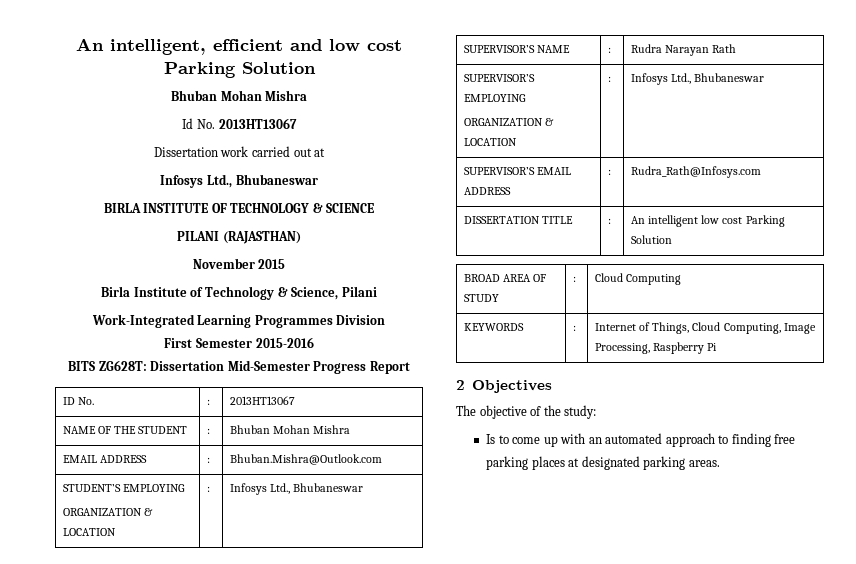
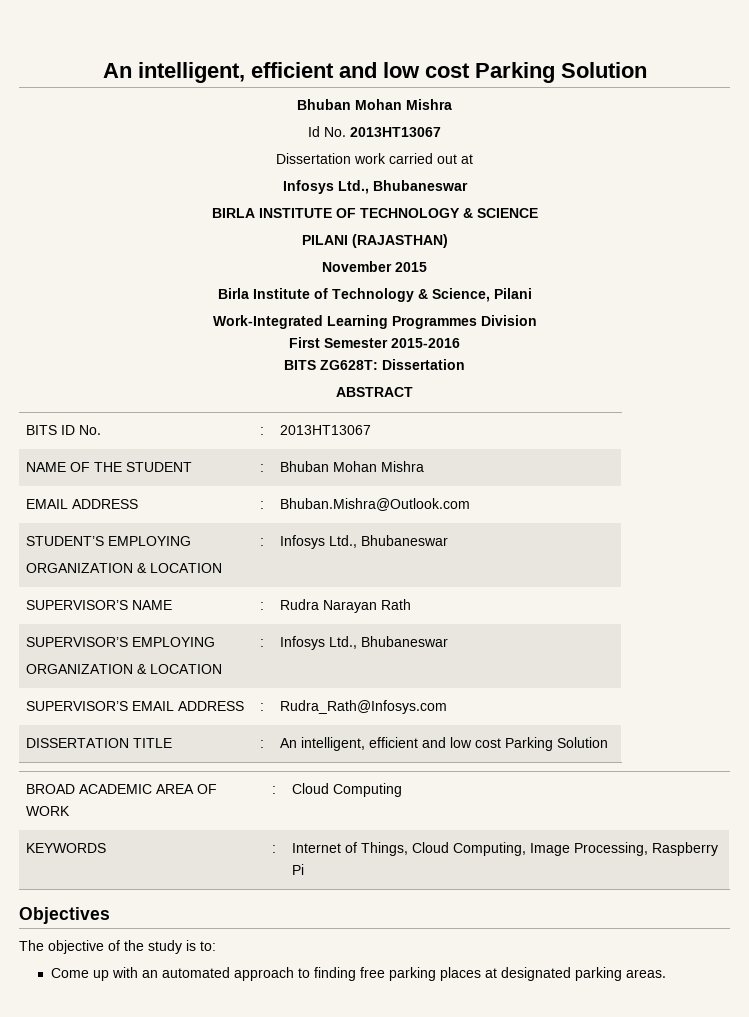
- BITS ZG628T: Dissertation Mid-Semester Progress Report
- ID No. | : | 2013HT13067
+ BITS ZG628T: Dissertation
+ ABSTRACT
+ BITS ID No. | : | 2013HT13067
- DISSERTATION TITLE | : | An intelligent low cost Parking Solution
+ DISSERTATION TITLE | : | An intelligent, efficient and low cost Parking Solution
- BROAD AREA OF STUDY | : | Cloud Computing
+ BROAD ACADEMIC AREA OF WORK | : | Cloud Computing
- 2 Objectives
+ Objectives
- The objective of the study:
- Is to come up with an automated approach to finding free parking places at designated parking areas.
+ The objective of the study is to:
+ Come up with an automated approach to finding free parking places at designated parking areas.

